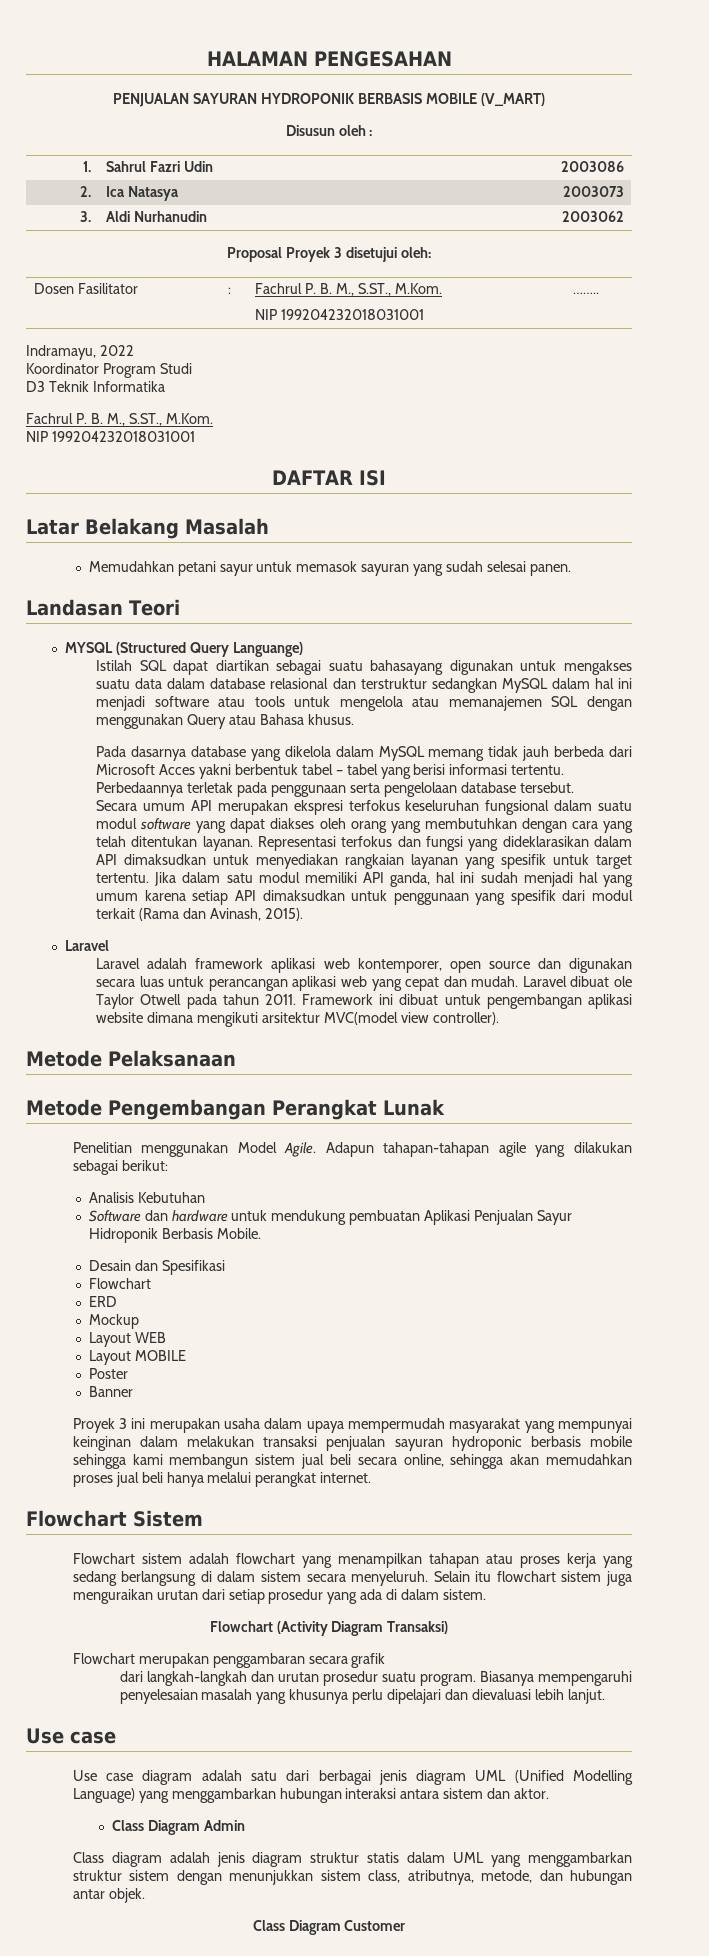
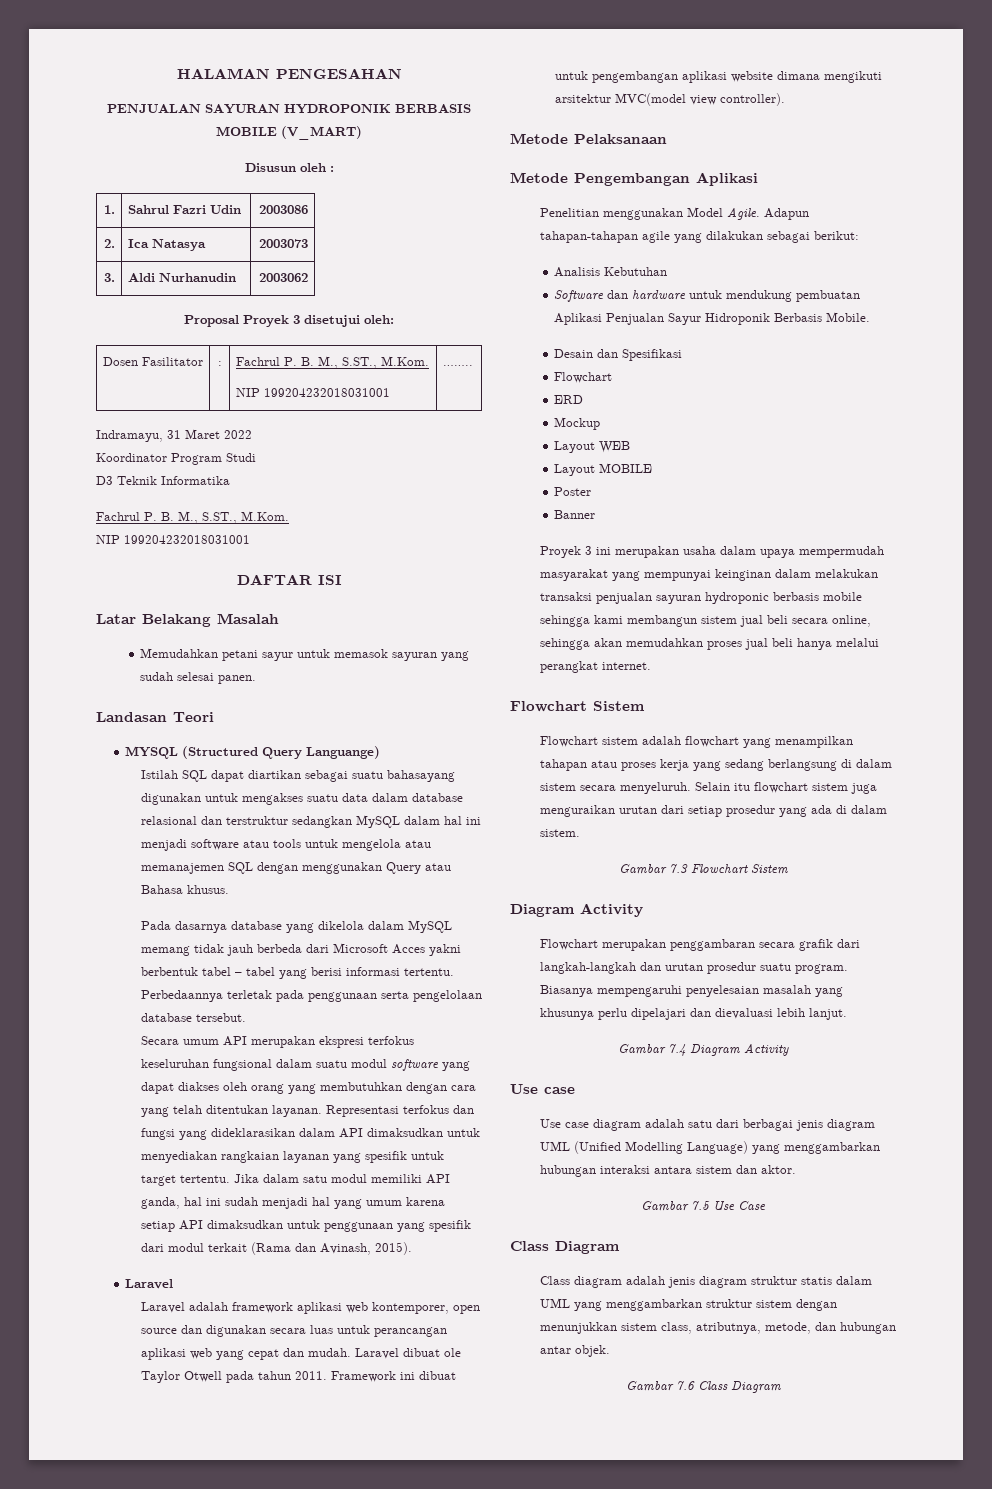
- Indramayu, 2022
+ Indramayu, 31 Maret 2022
- Metode Pengembangan Perangkat Lunak
+ Metode Pengembangan Aplikasi
- Flowchart (Activity Diagram Transaksi)
+ Gambar 7.3 Flowchart Sistem
+ Diagram Activity
- Flowchart merupakan penggambaran secara grafik
- dari langkah-langkah dan urutan prosedur suatu program.
+ Flowchart merupakan penggambaran secara grafik dari langkah-langkah dan urutan prosedur suatu program.
+ Gambar 7.4 Diagram Activity
- Class Diagram Admin
+ Gambar 7.5 Use Case
+ Class Diagram
- Class Diagram Customer
+ Gambar 7.6 Class Diagram

